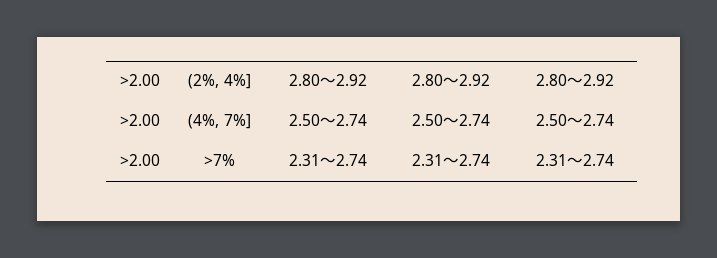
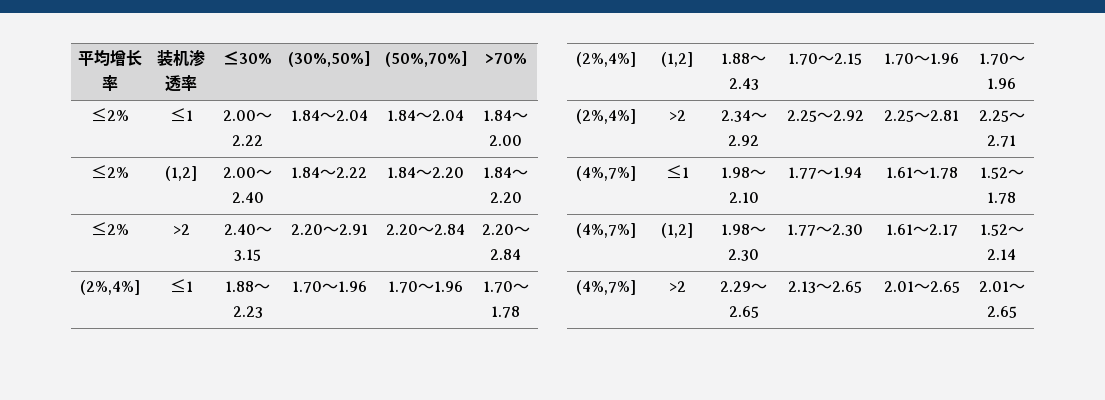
- >2.00 | (2%, 4%] | 2.80～2.92 | 2.80～2.92 | 2.80～2.92
- >2.00 | (4%, 7%] | 2.50～2.74 | 2.50～2.74 | 2.50～2.74
- >2.00 | >7% | 2.31～2.74 | 2.31～2.74 | 2.31～2.74
+ 平均增长率 | 装机渗透率 | ≤30% | (30%,50%] | (50%,70%] | >70%
+ ≤2% | ≤1 | 2.00～2.22 | 1.84～2.04 | 1.84～2.04 | 1.84～2.00
+ ≤2% | (1,2] | 2.00～2.40 | 1.84～2.22 | 1.84～2.20 | 1.84～2.20
+ ≤2% | >2 | 2.40～3.15 | 2.20～2.91 | 2.20～2.84 | 2.20～2.84
+ (2%,4%] | ≤1 | 1.88～2.23 | 1.70～1.96 | 1.70～1.96 | 1.70～1.78
+ (2%,4%] | (1,2] | 1.88～2.43 | 1.70～2.15 | 1.70～1.96 | 1.70～1.96
+ (2%,4%] | >2 | 2.34～2.92 | 2.25～2.92 | 2.25～2.81 | 2.25～2.71
+ (4%,7%] | ≤1 | 1.98～2.10 | 1.77～1.94 | 1.61～1.78 | 1.52～1.78
+ (4%,7%] | (1,2] | 1.98～2.30 | 1.77～2.30 | 1.61～2.17 | 1.52～2.14
+ (4%,7%] | >2 | 2.29～2.65 | 2.13～2.65 | 2.01～2.65 | 2.01～2.65

